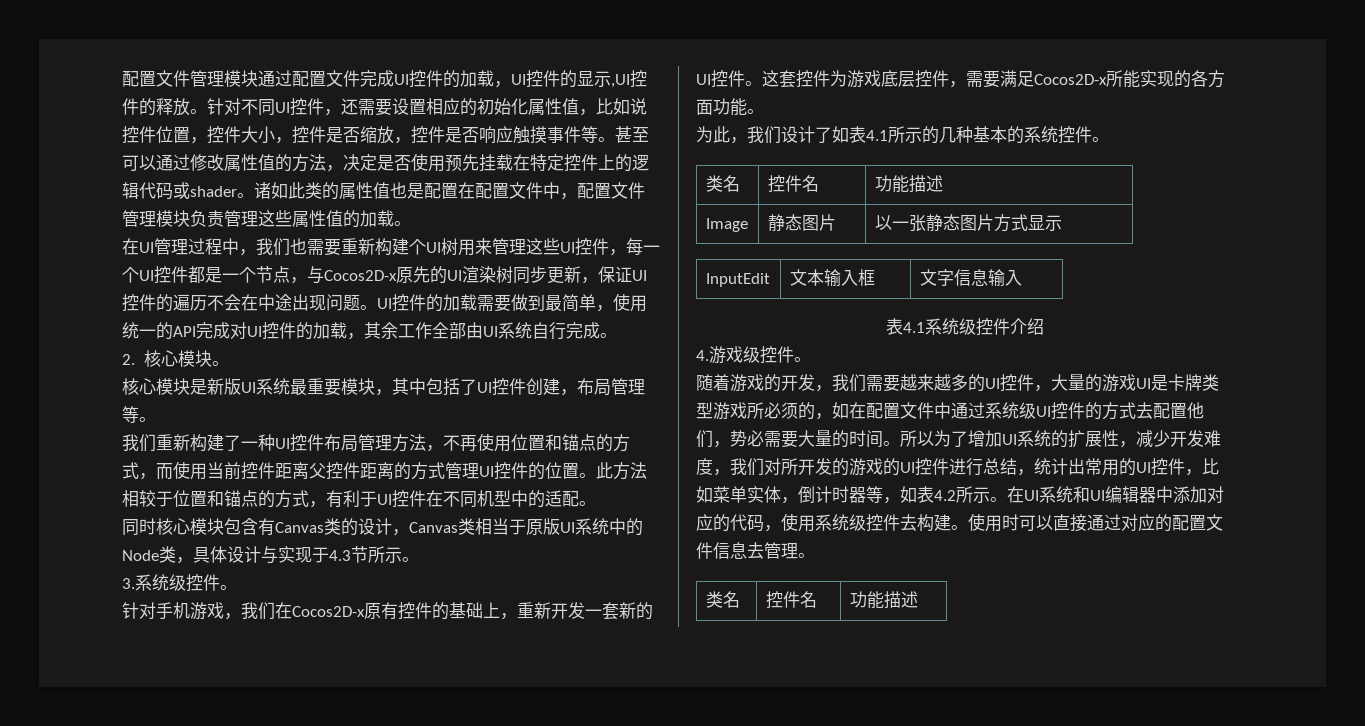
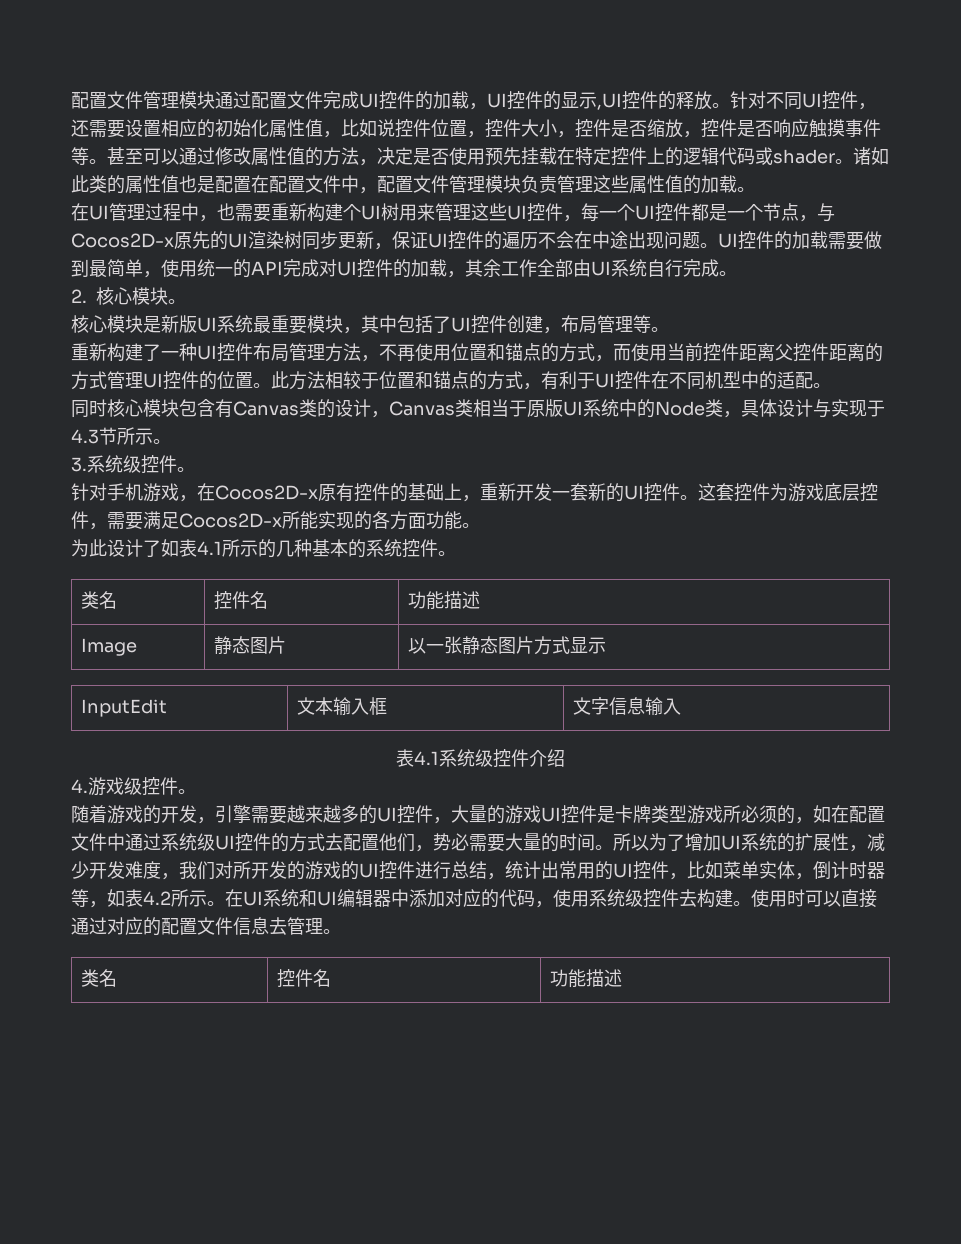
- 在UI管理过程中，我们也需要重新构建个UI树用来管理这些UI控件，每一个UI控件都是一个节点，与Cocos2D-x原先的UI渲染树同步更新，保证UI控件的遍历不会在中途出现问题。
+ 在UI管理过程中，也需要重新构建个UI树用来管理这些UI控件，每一个UI控件都是一个节点，与Cocos2D-x原先的UI渲染树同步更新，保证UI控件的遍历不会在中途出现问题。
- 我们重新构建了一种UI控件布局管理方法，不再使用位置和锚点的方式，而使用当前控件距离父控件距离的方式管理UI控件的位置。
+ 重新构建了一种UI控件布局管理方法，不再使用位置和锚点的方式，而使用当前控件距离父控件距离的方式管理UI控件的位置。
- 针对手机游戏，我们在Cocos2D-x原有控件的基础上，重新开发一套新的UI控件。
+ 针对手机游戏，在Cocos2D-x原有控件的基础上，重新开发一套新的UI控件。
- 为此，我们设计了如表4.1所示的几种基本的系统控件。
+ 为此设计了如表4.1所示的几种基本的系统控件。
- 随着游戏的开发，我们需要越来越多的UI控件，大量的游戏UI是卡牌类型游戏所必须的，如在配置文件中通过系统级UI控件的方式去配置他们，势必需要大量的时间。
+ 随着游戏的开发，引擎需要越来越多的UI控件，大量的游戏UI控件是卡牌类型游戏所必须的，如在配置文件中通过系统级UI控件的方式去配置他们，势必需要大量的时间。

